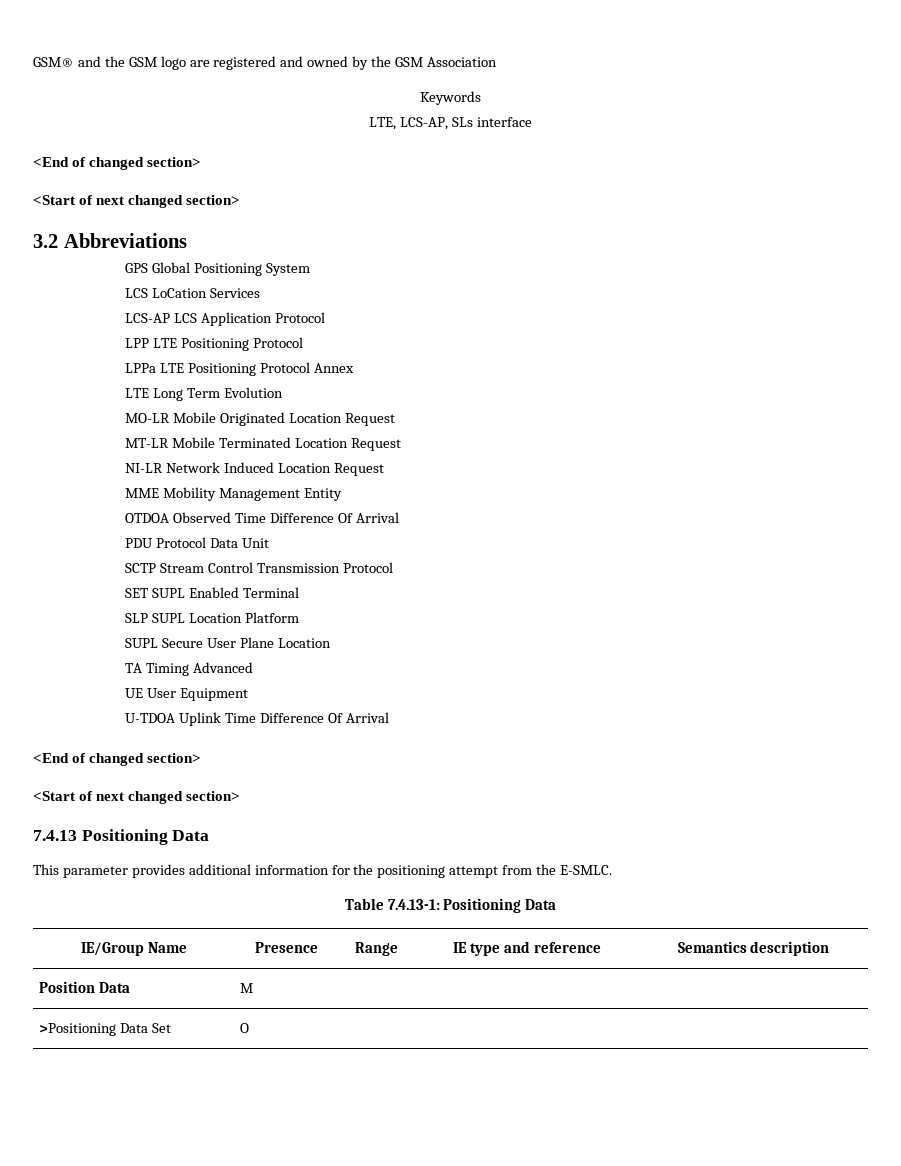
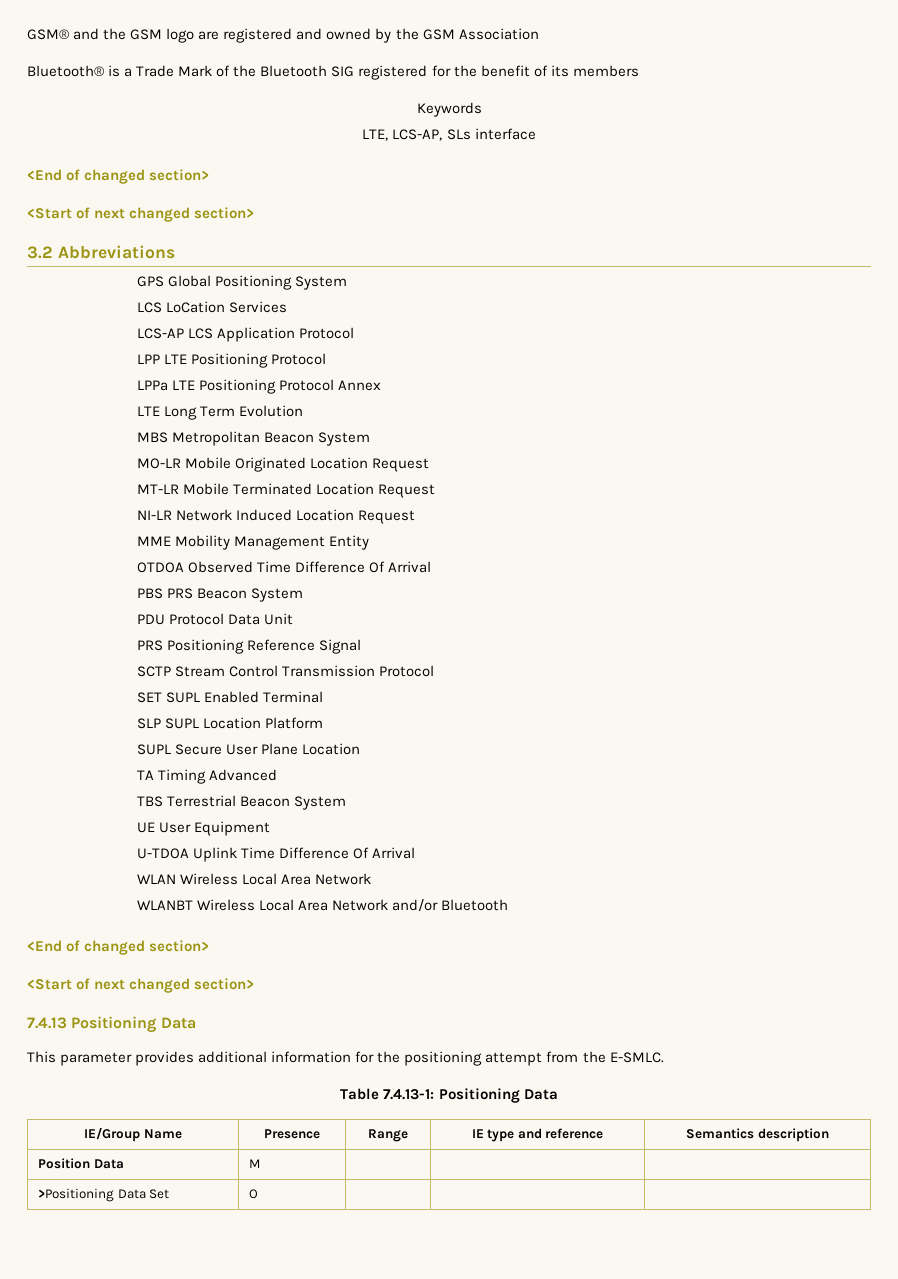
+ Bluetooth® is a Trade Mark of the Bluetooth SIG registered for the benefit of its members
+ MBS Metropolitan Beacon System
+ PBS PRS Beacon System
+ PRS Positioning Reference Signal
+ TBS Terrestrial Beacon System
+ WLAN Wireless Local Area Network
+ WLANBT Wireless Local Area Network and/or Bluetooth

